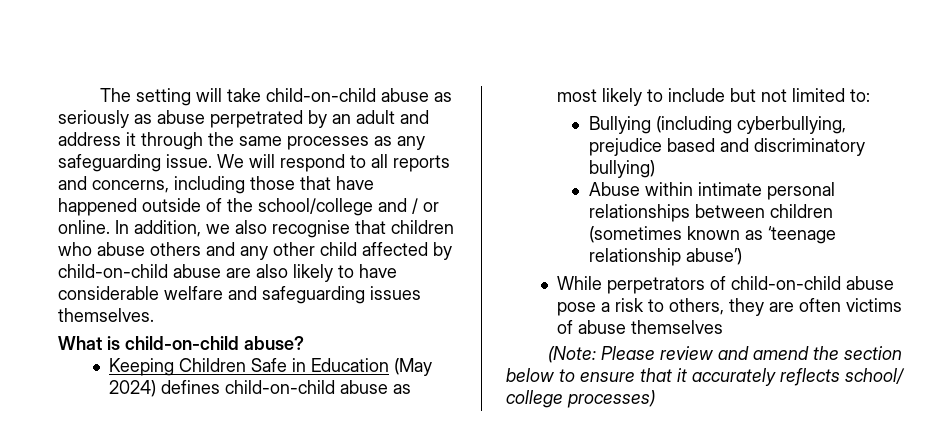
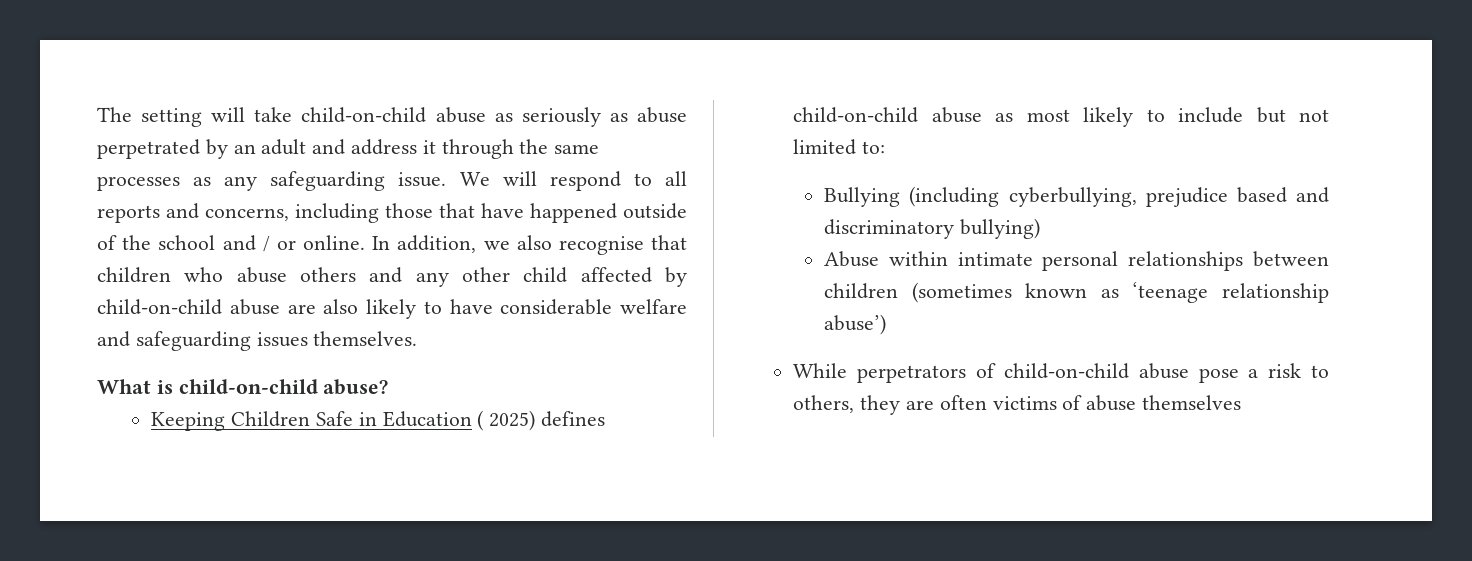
- We will respond to all reports and concerns, including those that have happened outside of the school/college and / or online.
+ We will respond to all reports and concerns, including those that have happened outside of the school and / or online.
- Keeping Children Safe in Education (May 2024) defines child-on-child abuse as most likely to include but not limited to:
+ Keeping Children Safe in Education ( 2025) defines child-on-child abuse as most likely to include but not limited to:
- (Note: Please review and amend the section below to ensure that it accurately reflects school/ college processes)

